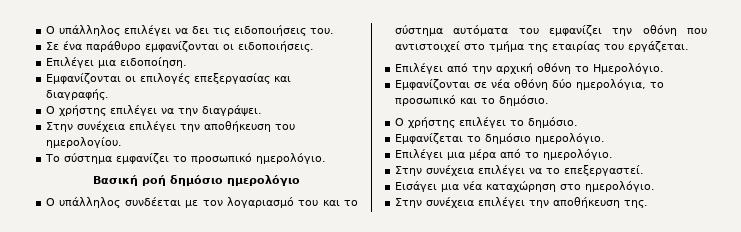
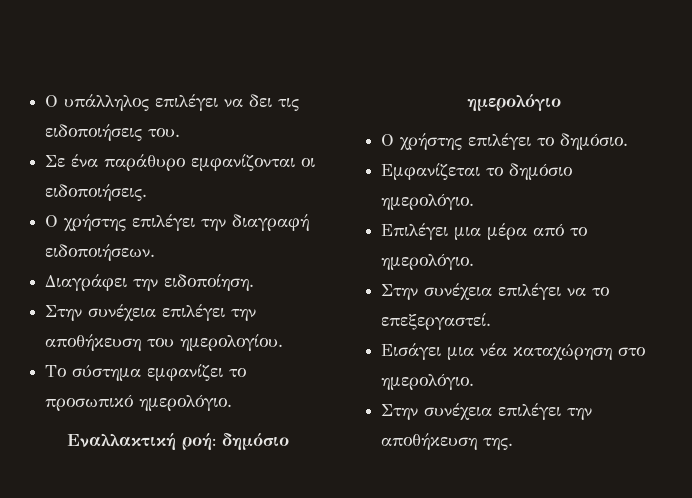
- Επιλέγει μια ειδοποίηση.
- Εμφανίζονται οι επιλογές επεξεργασίας και διαγραφής.
- Ο χρήστης επιλέγει να την διαγράψει.
+ Ο χρήστης επιλέγει την διαγραφή ειδοποιήσεων.
+ Διαγράφει την ειδοποίηση.
- Βασική ροή δημόσιο ημερολόγιο
+ Εναλλακτική ροή: δημόσιο ημερολόγιο
- Ο υπάλληλος συνδέεται με τον λογαριασμό του και το σύστημα αυτόματα του εμφανίζει την οθόνη που αντιστοιχεί στο τμήμα της εταιρίας του εργάζεται.
- Επιλέγει από την αρχική οθόνη το Ημερολόγιο.
- Εμφανίζονται σε νέα οθόνη δύο ημερολόγια, το προσωπικό και το δημόσιο.

